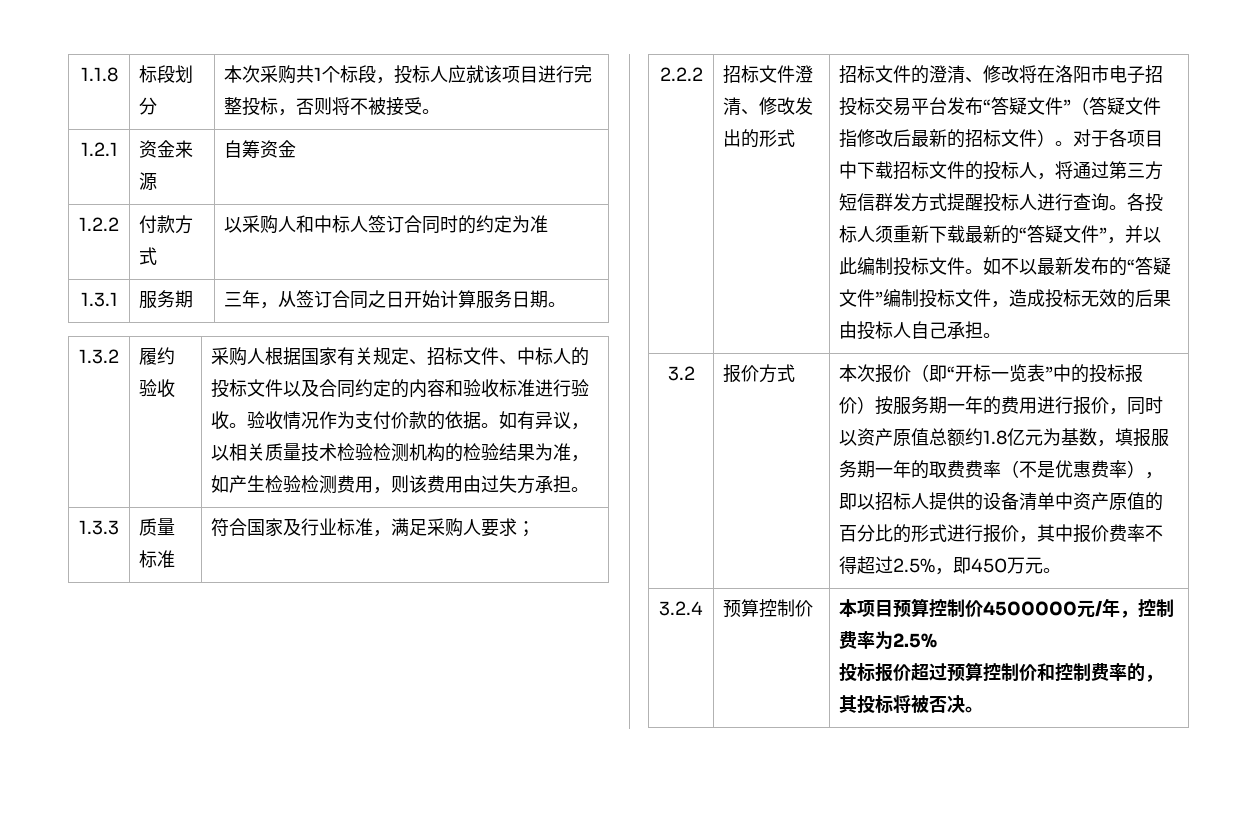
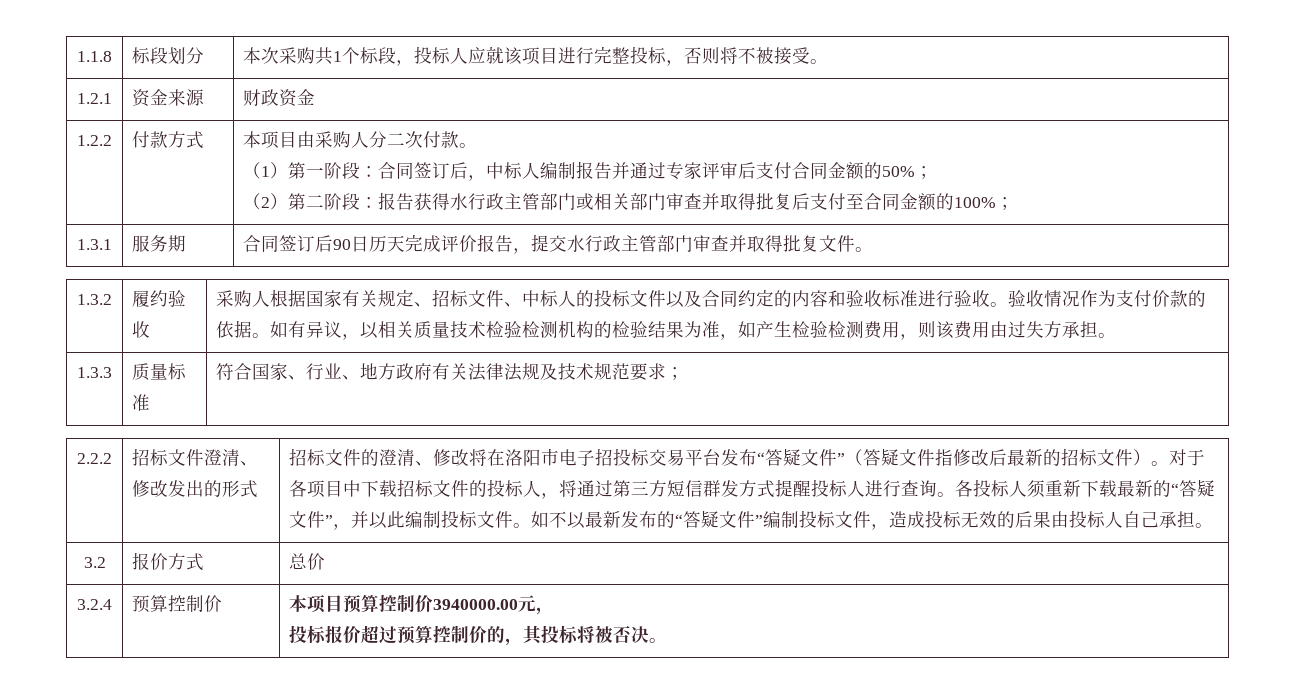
- 1.2.1 | 资金来源 | 自筹资金
+ 1.2.1 | 资金来源 | 财政资金
- 以采购人和中标人签订合同时的约定为准
- 1.3.1 | 服务期 | 三年，从签订合同之日开始计算服务日期。
+ 本项目由采购人分二次付款。
+ （1）第一阶段：合同签订后，中标人编制报告并通过专家评审后支付合同金额的50%；
+ （2）第二阶段：报告获得水行政主管部门或相关部门审查并取得批复后支付至合同金额的100%；
+ 1.3.1 | 服务期 | 合同签订后90日历天完成评价报告，提交水行政主管部门审查并取得批复文件。
- 1.3.3 | 质量标准 | 符合国家及行业标准，满足采购人要求；
+ 1.3.3 | 质量标准 | 符合国家、行业、地方政府有关法律法规及技术规范要求；
- 本次报价（即“开标一览表”中的投标报价）按服务期一年的费用进行报价，同时以资产原值总额约1.8亿元为基数，填报服务期一年的取费费率（不是优惠费率），即以招标人提供的设备清单中资产原值的百分比的形式进行报价，其中报价费率不得超过2.5%，即450万元。
+ 总价
- 3.2.4 | 预算控制价 | 本项目预算控制价4500000元/年，控制费率为2.5%
- 投标报价超过预算控制价和控制费率的，其投标将被否决。
+ 3.2.4 | 预算控制价 | 本项目预算控制价3940000.00元，
+ 投标报价超过预算控制价的，其投标将被否决。

